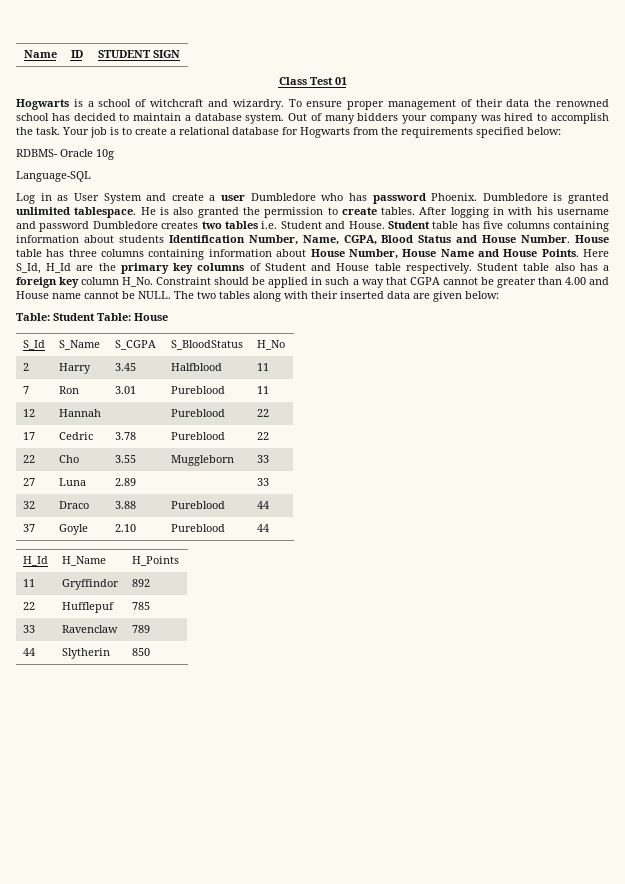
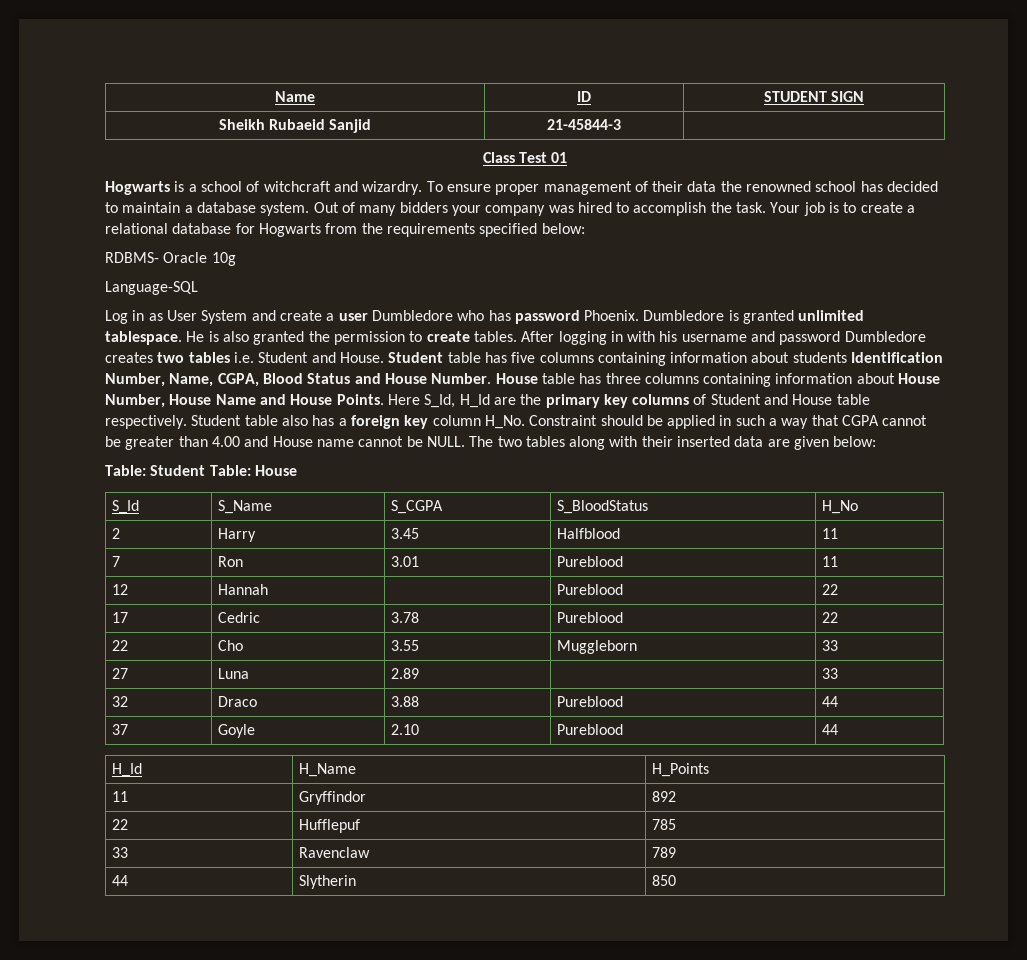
+ Sheikh Rubaeid Sanjid | 21-45844-3 |

